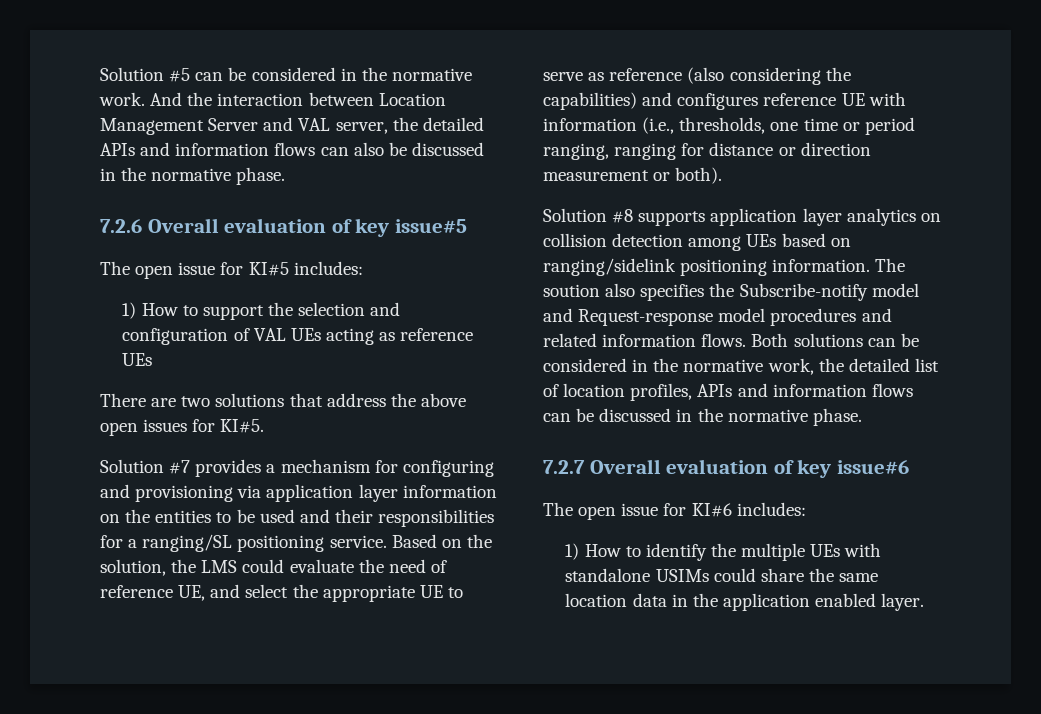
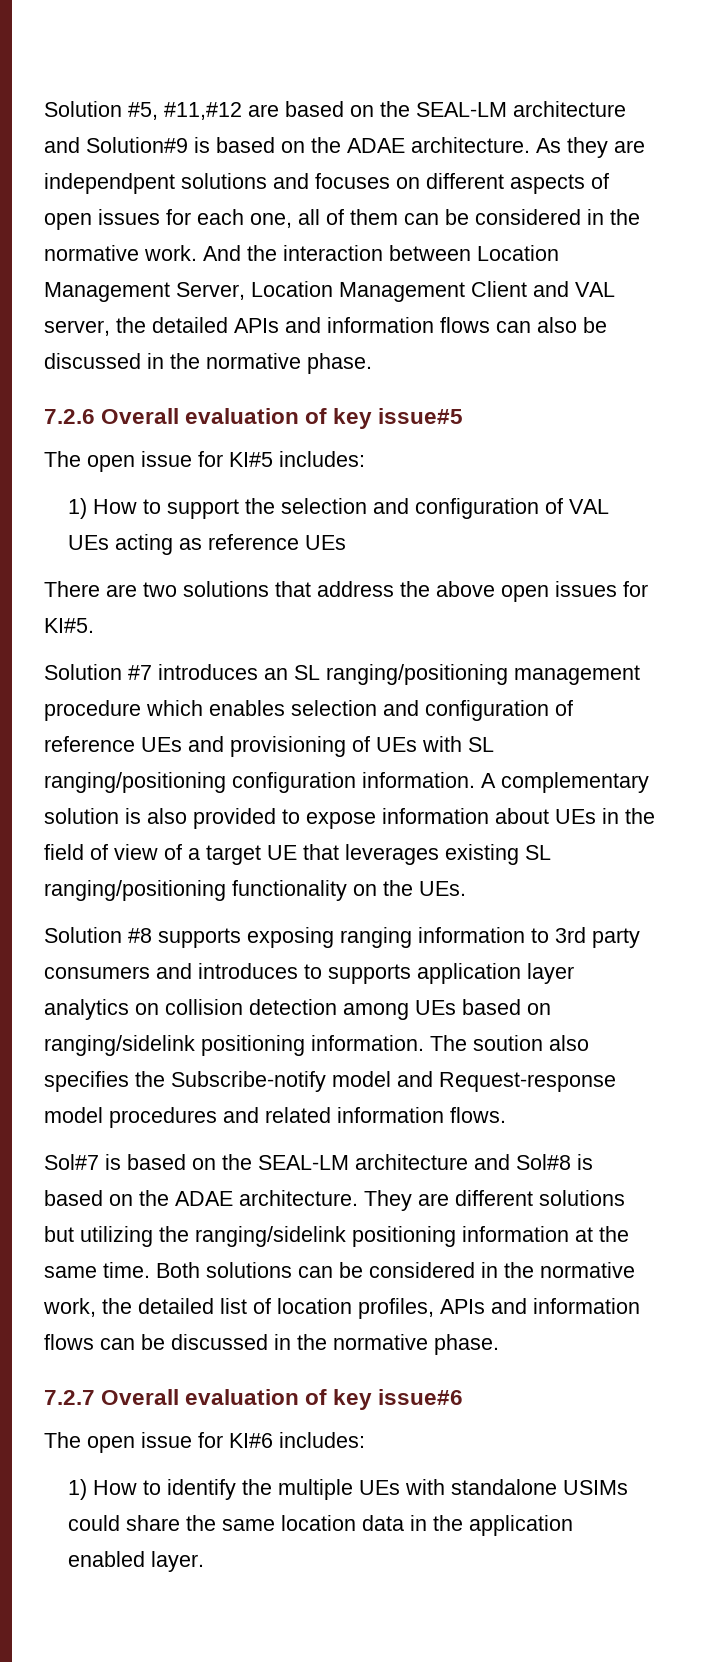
- Solution #5 can be considered in the normative work.
+ Solution #5, #11,#12 are based on the SEAL-LM architecture and Solution#9 is based on the ADAE architecture. As they are independpent solutions and focuses on different aspects of open issues for each one, all of them can be considered in the normative work.
- And the interaction between Location Management Server and VAL server, the detailed APIs and information flows can also be discussed in the normative phase.
+ And the interaction between Location Management Server, Location Management Client and VAL server, the detailed APIs and information flows can also be discussed in the normative phase.
- Solution #7 provides a mechanism for configuring and provisioning via application layer information on the entities to be used and their responsibilities for a ranging/SL positioning service. Based on the solution, the LMS could evaluate the need of reference UE, and select the appropriate UE to serve as reference (also considering the capabilities) and configures reference UE with information (i.e., thresholds, one time or period ranging, ranging for distance or direction measurement or both).
- Solution #8 supports application layer analytics on collision detection among UEs based on ranging/sidelink positioning information.
+ Solution #7 introduces an SL ranging/positioning management procedure which enables selection and configuration of reference UEs and provisioning of UEs with SL ranging/positioning configuration information. A complementary solution is also provided to expose information about UEs in the field of view of a target UE that leverages existing SL ranging/positioning functionality on the UEs.
+ Solution #8 supports exposing ranging information to 3rd party consumers and introduces to supports application layer analytics on collision detection among UEs based on ranging/sidelink positioning information.
- The soution also specifies the Subscribe-notify model and Request-response model procedures and related information flows. Both solutions can be considered in the normative work, the detailed list of location profiles, APIs and information flows can be discussed in the normative phase.
+ The soution also specifies the Subscribe-notify model and Request-response model procedures and related information flows.
+ Sol#7 is based on the SEAL-LM architecture and Sol#8 is based on the ADAE architecture. They are different solutions but utilizing the ranging/sidelink positioning information at the same time. Both solutions can be considered in the normative work, the detailed list of location profiles, APIs and information flows can be discussed in the normative phase.

